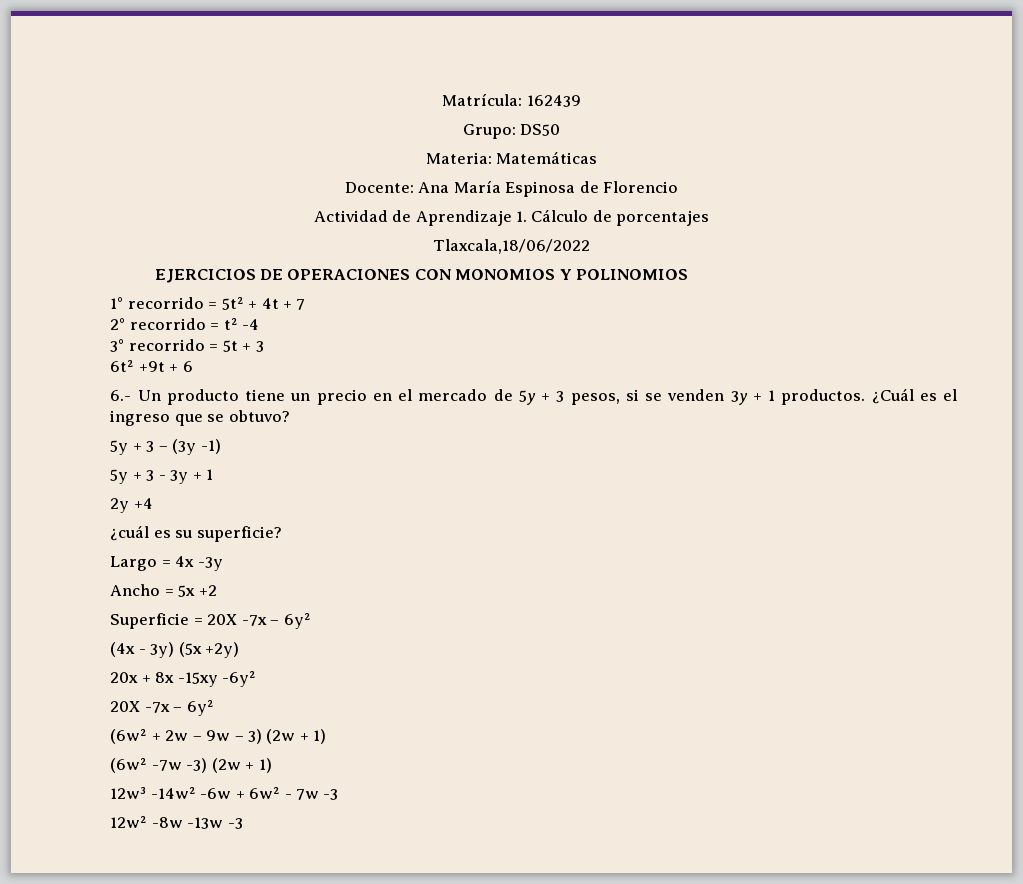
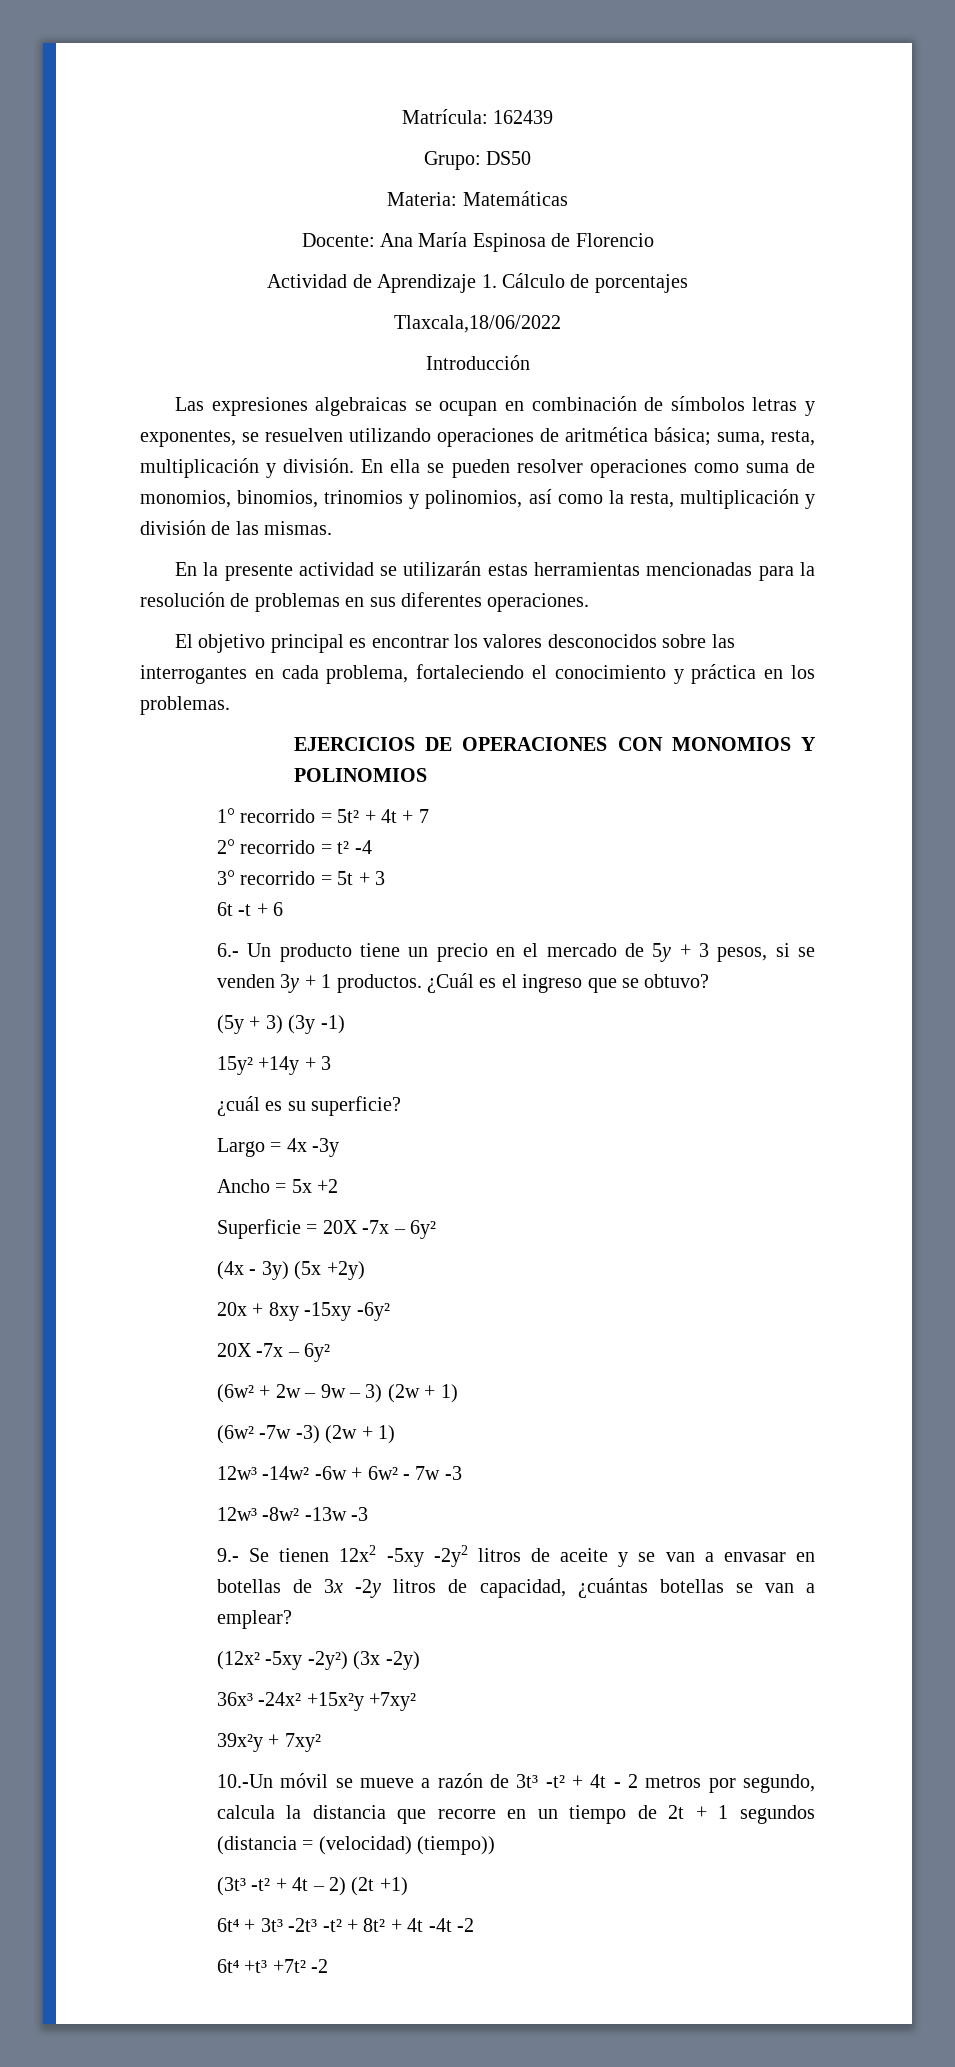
+ Introducción
+ Las expresiones algebraicas se ocupan en combinación de símbolos letras y exponentes, se resuelven utilizando operaciones de aritmética básica; suma, resta, multiplicación y división. En ella se pueden resolver operaciones como suma de monomios, binomios, trinomios y polinomios, así como la resta, multiplicación y división de las mismas.
+ En la presente actividad se utilizarán estas herramientas mencionadas para la resolución de problemas en sus diferentes operaciones.
+ El objetivo principal es encontrar los valores desconocidos sobre las interrogantes en cada problema, fortaleciendo el conocimiento y práctica en los problemas.
- 6t² +9t + 6
+ 6t -t + 6
- 5y + 3 – (3y -1)
+ (5y + 3) (3y -1)
- 5y + 3 - 3y + 1
- 2y +4
+ 15y² +14y + 3
- 20x + 8x -15xy -6y²
+ 20x + 8xy -15xy -6y²
- 12w² -8w -13w -3
+ 12w³ -8w² -13w -3
+ 9.- Se tienen 12x2 -5xy -2y2 litros de aceite y se van a envasar en botellas de 3x -2y litros de capacidad, ¿cuántas botellas se van a emplear?
+ (12x² -5xy -2y²) (3x -2y)
+ 36x³ -24x² +15x²y +7xy²
+ 39x²y + 7xy²
+ 10.-Un móvil se mueve a razón de 3t³ -t² + 4t - 2 metros por segundo, calcula la distancia que recorre en un tiempo de 2t + 1 segundos (distancia = (velocidad) (tiempo))
+ (3t³ -t² + 4t – 2) (2t +1)
+ 6t⁴ + 3t³ -2t³ -t² + 8t² + 4t -4t -2
+ 6t⁴ +t³ +7t² -2

